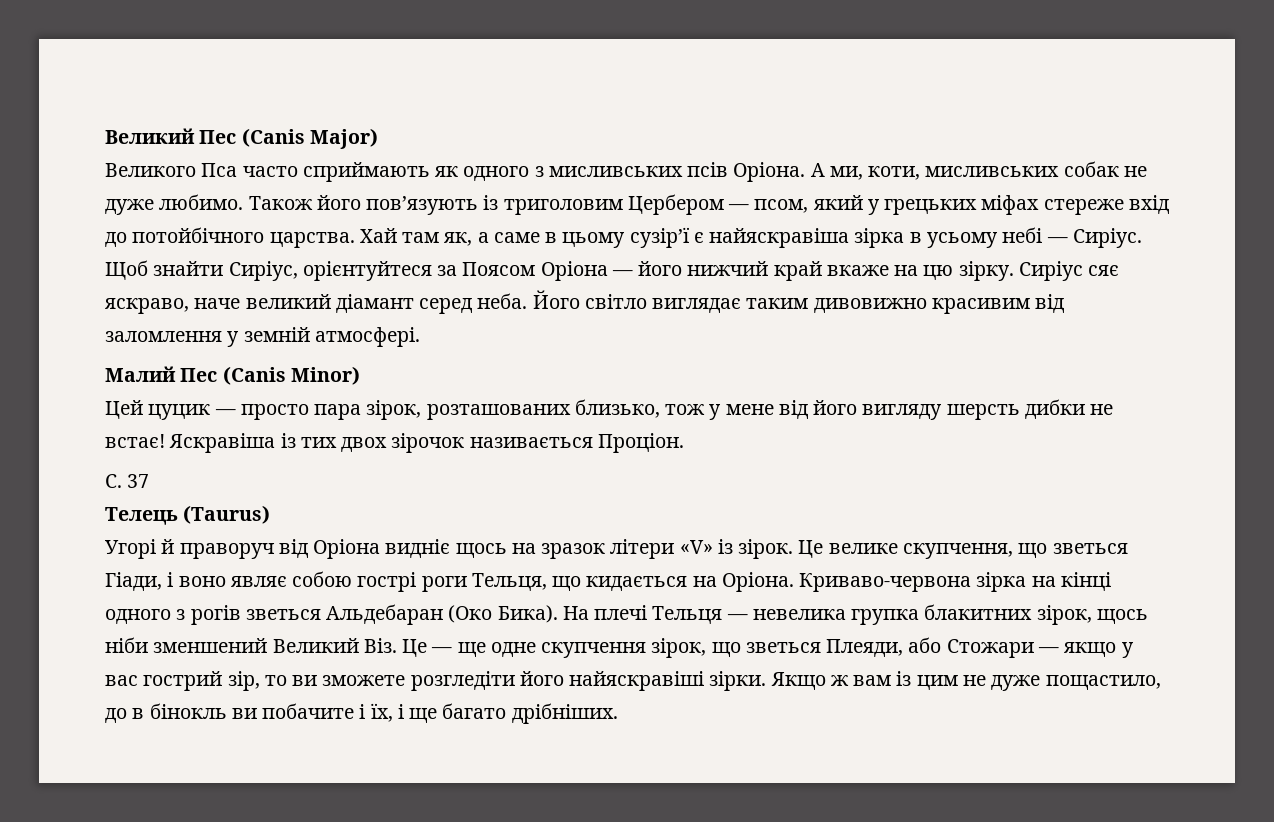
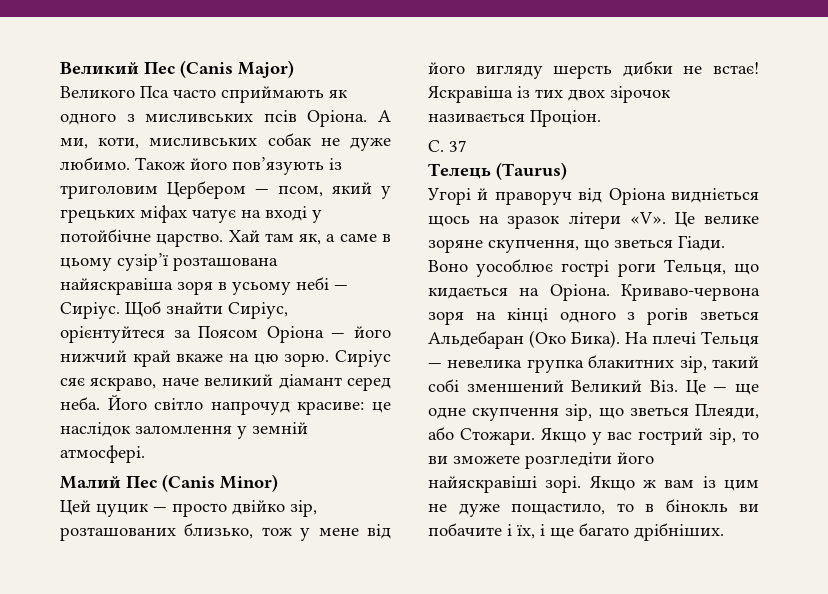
- Також його пов’язують із триголовим Цербером — псом, який у грецьких міфах стереже вхід до потойбічного царства.
+ Також його пов’язують із триголовим Цербером — псом, який у грецьких міфах чатує на вході у потойбічне царство.
- Хай там як, а саме в цьому сузір’ї є найяскравіша зірка в усьому небі — Сиріус.
+ Хай там як, а саме в цьому сузір’ї розташована найяскравіша зоря в усьому небі — Сиріус.
- Щоб знайти Сиріус, орієнтуйтеся за Поясом Оріона — його нижчий край вкаже на цю зірку.
+ Щоб знайти Сиріус, орієнтуйтеся за Поясом Оріона — його нижчий край вкаже на цю зорю.
- Його світло виглядає таким дивовижно красивим від заломлення у земній атмосфері.
+ Його світло напрочуд красиве: це наслідок заломлення у земній атмосфері.
- Цей цуцик — просто пара зірок, розташованих близько, тож у мене від його вигляду шерсть дибки не встає!
+ Цей цуцик — просто двійко зір, розташованих близько, тож у мене від його вигляду шерсть дибки не встає!
- Угорі й праворуч від Оріона видніє щось на зразок літери «V» із зірок. Це велике скупчення, що зветься Гіади, і воно являє собою гострі роги Тельця, що кидається на Оріона.
+ Угорі й праворуч від Оріона видніється щось на зразок літери «V». Це велике зоряне скупчення, що зветься Гіади. Воно уособлює гострі роги Тельця, що кидається на Оріона.
- Криваво-червона зірка на кінці одного з рогів зветься Альдебаран (Око Бика).
+ Криваво-червона зоря на кінці одного з рогів зветься Альдебаран (Око Бика).
- На плечі Тельця — невелика групка блакитних зірок, щось ніби зменшений Великий Віз. Це — ще одне скупчення зірок, що зветься Плеяди, або Стожари — якщо у вас гострий зір, то ви зможете розгледіти його найяскравіші зірки.
+ На плечі Тельця — невелика групка блакитних зір, такий собі зменшений Великий Віз. Це — ще одне скупчення зір, що зветься Плеяди, або Стожари. Якщо у вас гострий зір, то ви зможете розгледіти його найяскравіші зорі.
- Якщо ж вам із цим не дуже пощастило, до в бінокль ви побачите і їх, і ще багато дрібніших.
+ Якщо ж вам із цим не дуже пощастило, то в бінокль ви побачите і їх, і ще багато дрібніших.

